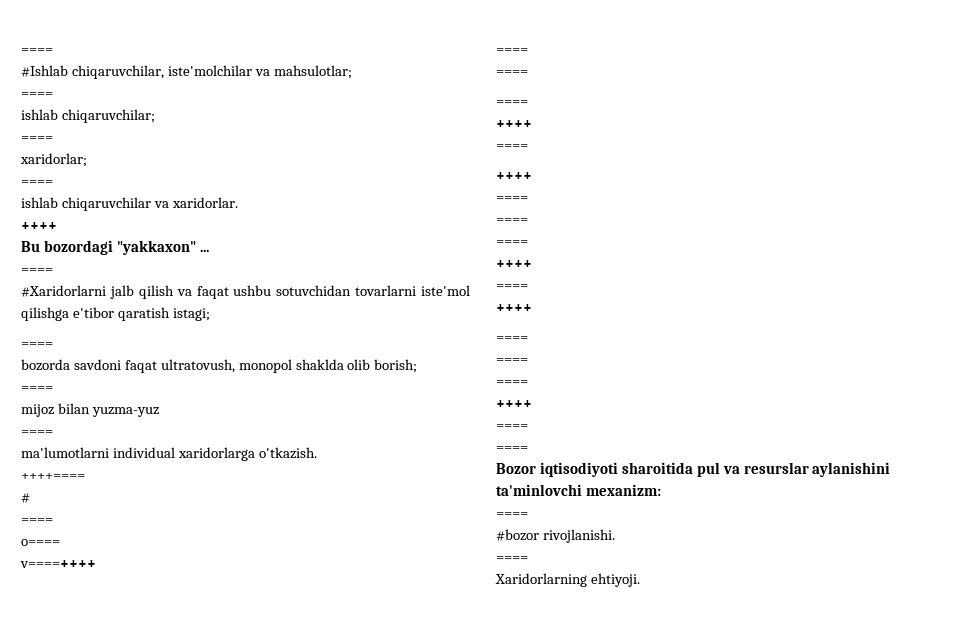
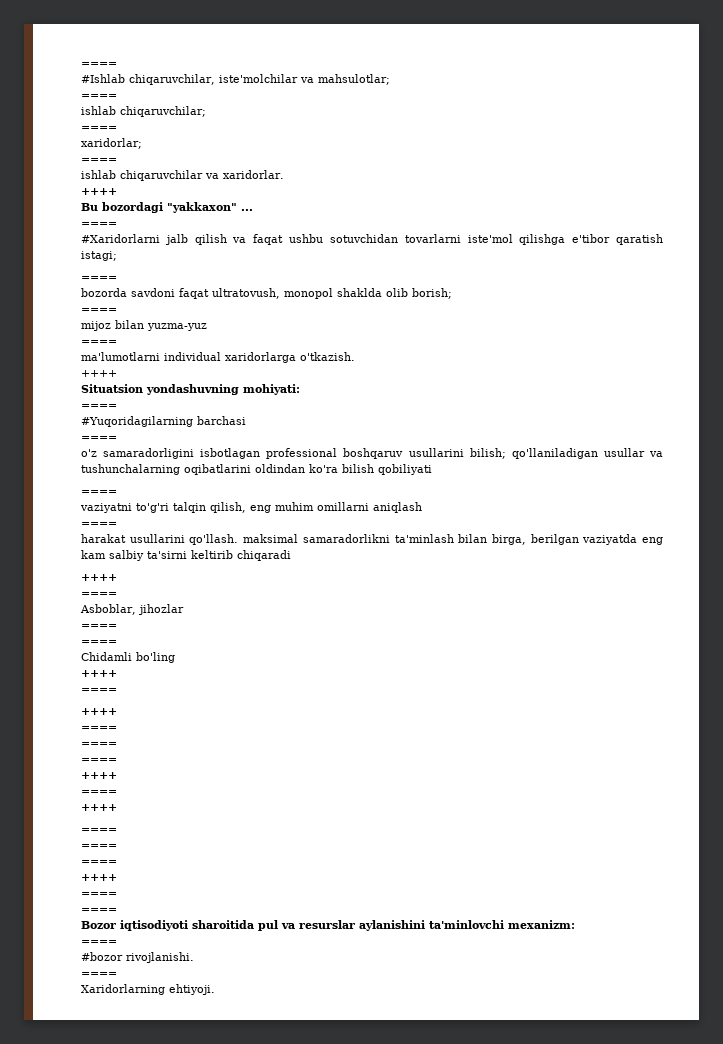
  ma'lumotlarni individual xaridorlarga o'tkazish.
- ++++====
- #
+ ++++
+ Situatsion yondashuvning mohiyati:
  ====
- o====
- v====++++
+ #Yuqoridagilarning barchasi
+ ====
+ o'z samaradorligini isbotlagan professional boshqaruv usullarini bilish; qo'llaniladigan usullar va tushunchalarning oqibatlarini oldindan ko'ra bilish qobiliyati
+ ====
+ vaziyatni to'g'ri talqin qilish, eng muhim omillarni aniqlash
+ ====
+ harakat usullarini qo'llash. maksimal samaradorlikni ta'minlash bilan birga, berilgan vaziyatda eng kam salbiy ta'sirni keltirib chiqaradi
+ ++++
+ ====
+ Asboblar, jihozlar
  ====
  ====
- ====
+ Chidamli bo'ling

